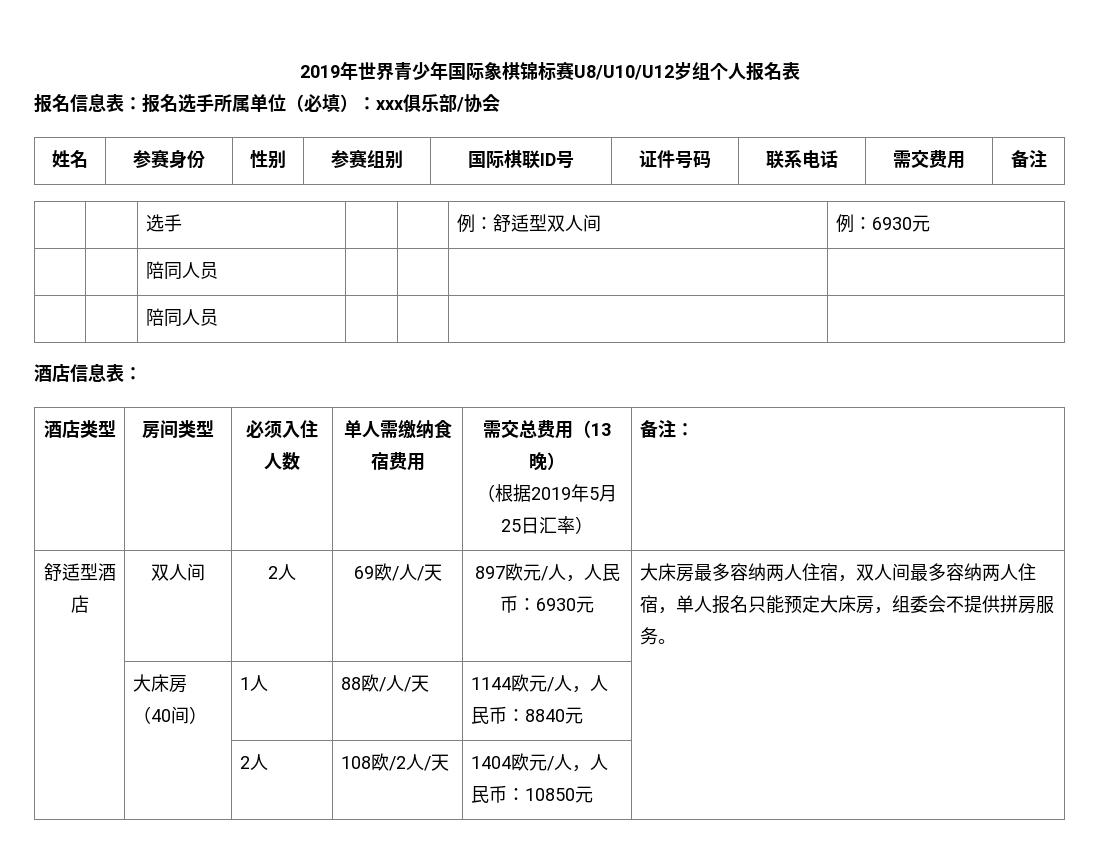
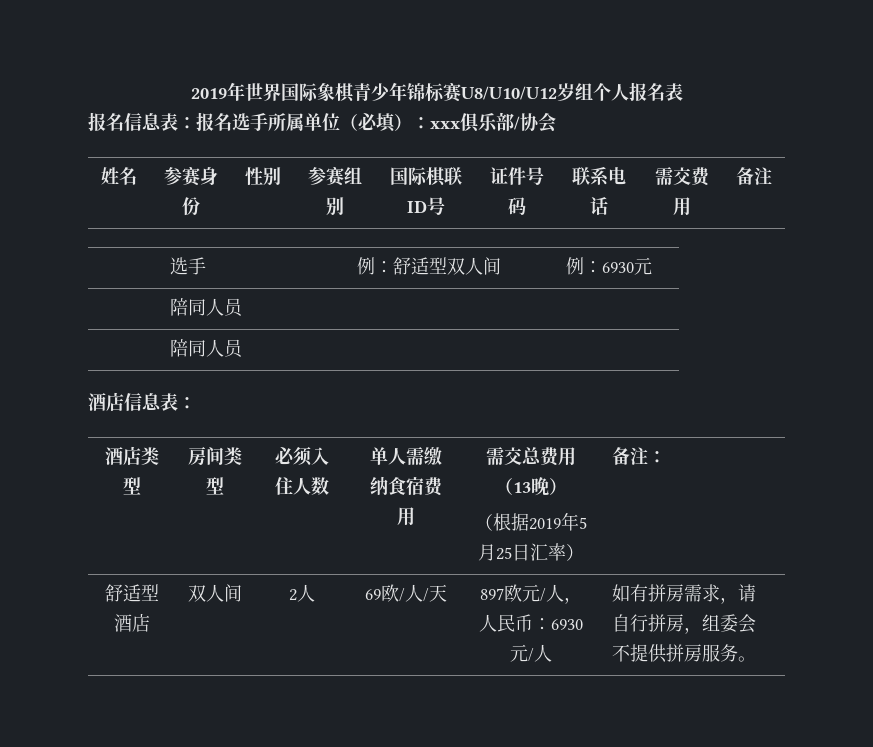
- 2019年世界青少年国际象棋锦标赛U8/U10/U12岁组个人报名表
+ 2019年世界国际象棋青少年锦标赛U8/U10/U12岁组个人报名表
- 897欧元/人，人民币：6930元 | 大床房最多容纳两人住宿，双人间最多容纳两人住宿，单人报名只能预定大床房，组委会不提供拼房服务。
+ 897欧元/人，人民币：6930元/人 | 如有拼房需求，请自行拼房，组委会不提供拼房服务。
- | 大床房（40间） | 1人 | 88欧/人/天 | 1144欧元/人，人民币：8840元 |
- | | 2人 | 108欧/2人/天 | 1404欧元/人，人民币：10850元 |

